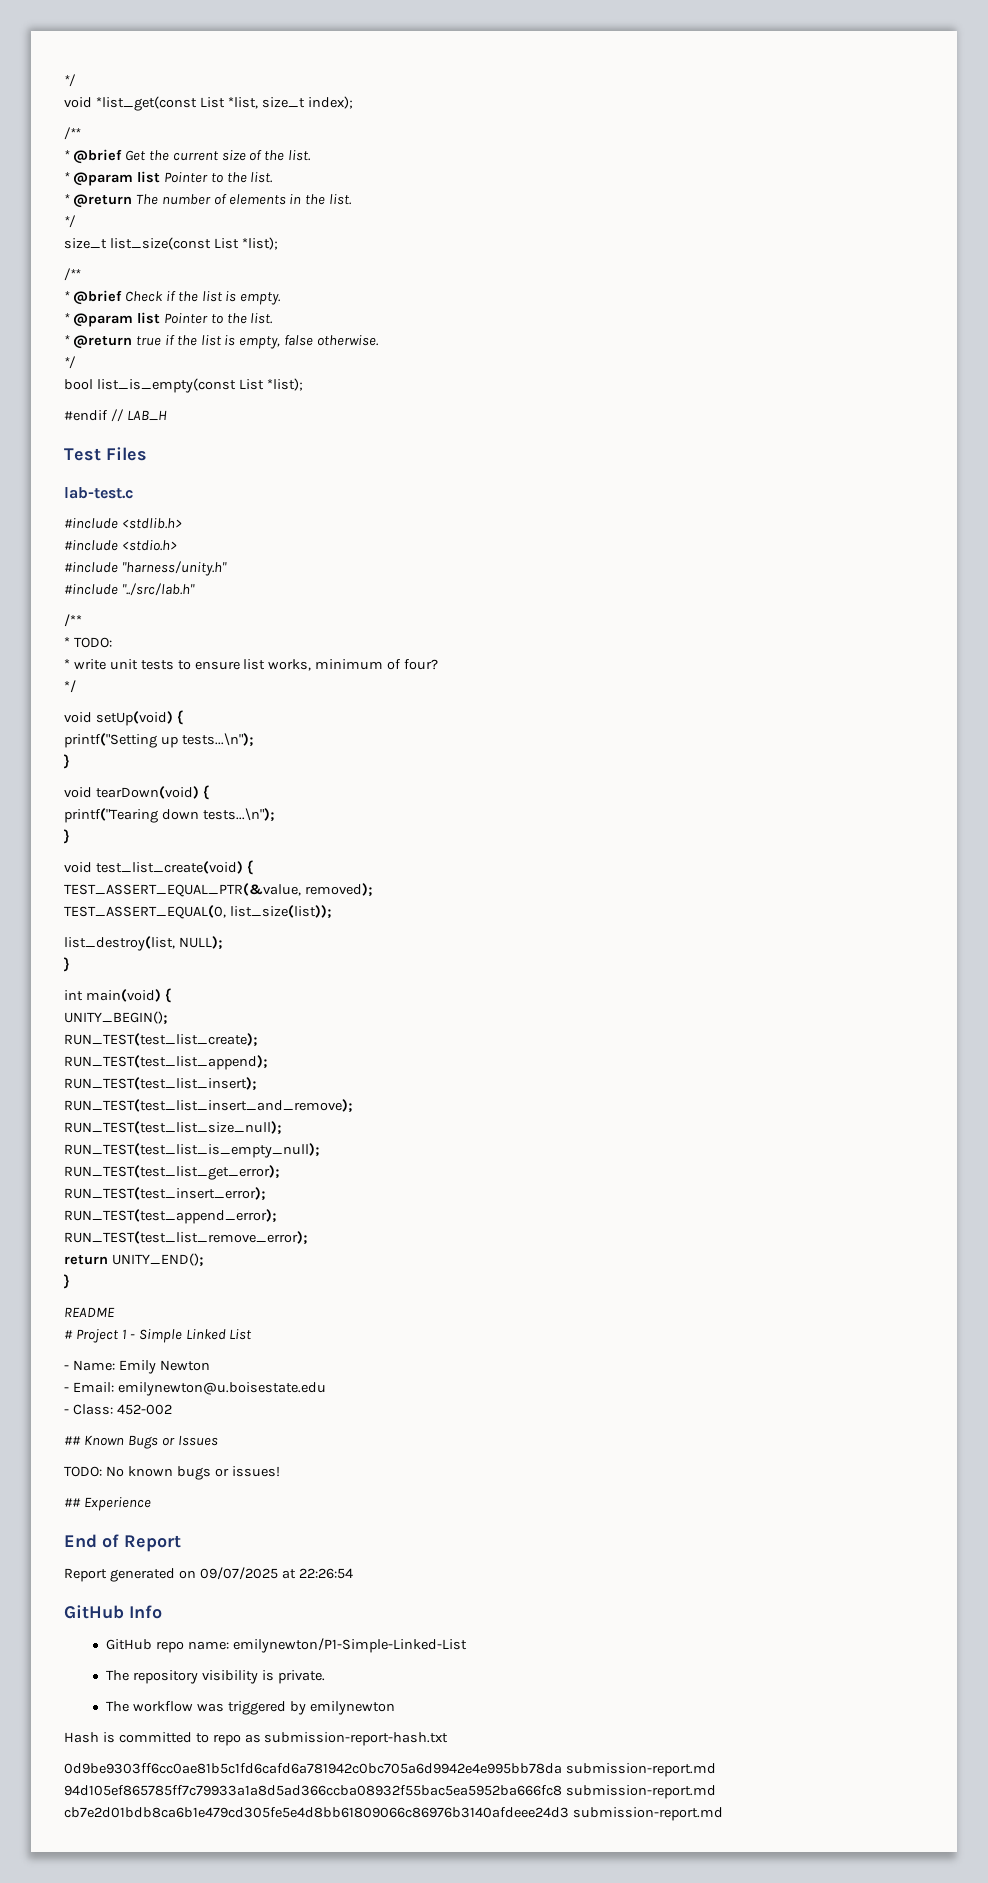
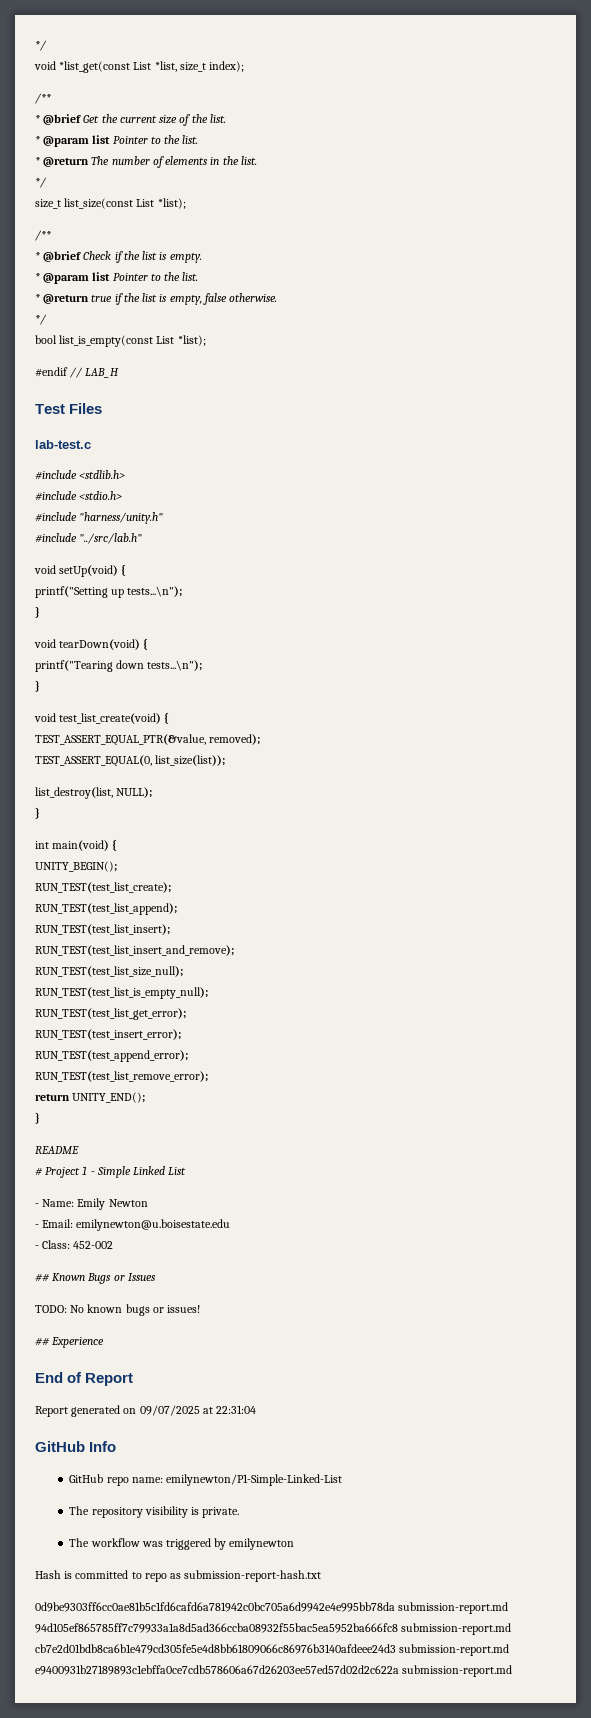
  #include "../src/lab.h"
- /**
- * TODO:
- * write unit tests to ensure list works, minimum of four?
- */
- Report generated on 09/07/2025 at 22:26:54
+ Report generated on 09/07/2025 at 22:31:04
- 0d9be9303ff6cc0ae81b5c1fd6cafd6a781942c0bc705a6d9942e4e995bb78da submission-report.md 94d105ef865785ff7c79933a1a8d5ad366ccba08932f55bac5ea5952ba666fc8 submission-report.md cb7e2d01bdb8ca6b1e479cd305fe5e4d8bb61809066c86976b3140afdeee24d3 submission-report.md
+ 0d9be9303ff6cc0ae81b5c1fd6cafd6a781942c0bc705a6d9942e4e995bb78da submission-report.md 94d105ef865785ff7c79933a1a8d5ad366ccba08932f55bac5ea5952ba666fc8 submission-report.md cb7e2d01bdb8ca6b1e479cd305fe5e4d8bb61809066c86976b3140afdeee24d3 submission-report.md e9400931b27189893c1ebffa0ce7cdb578606a67d26203ee57ed57d02d2c622a submission-report.md

